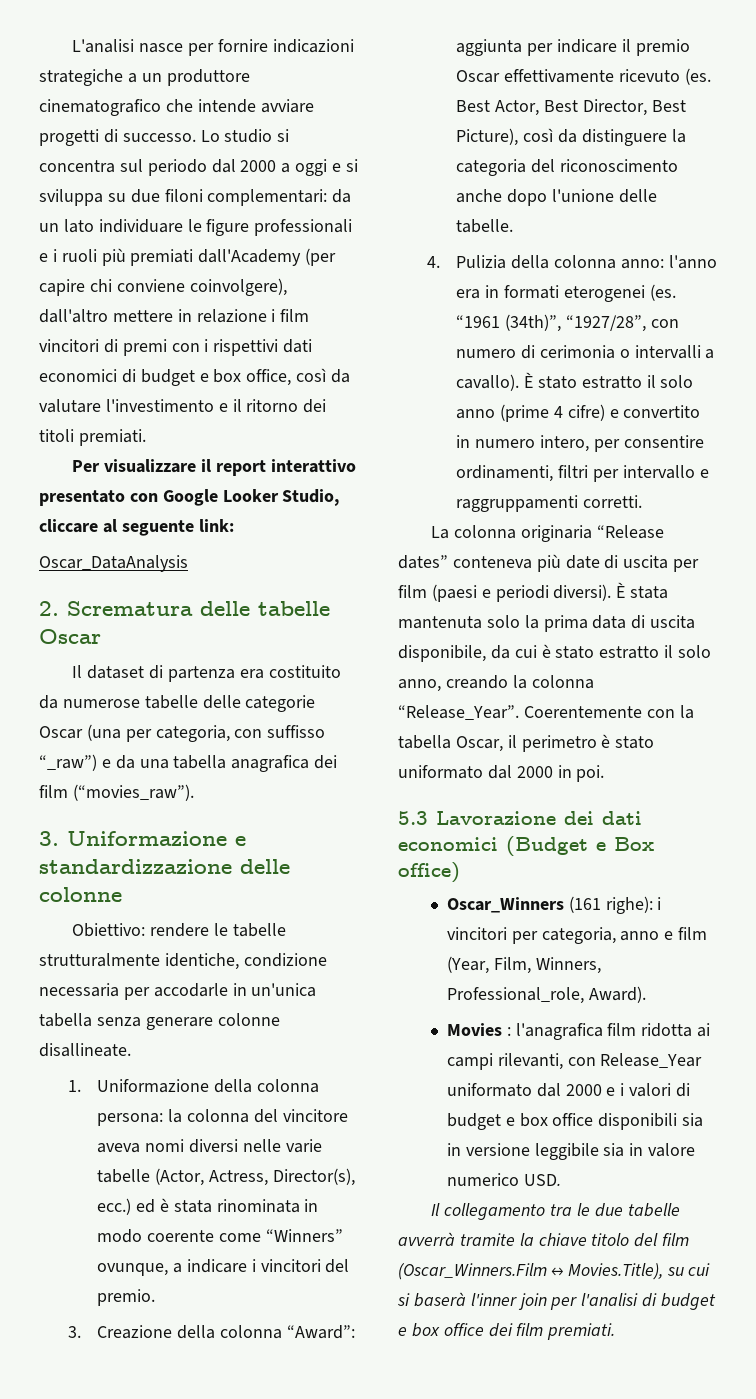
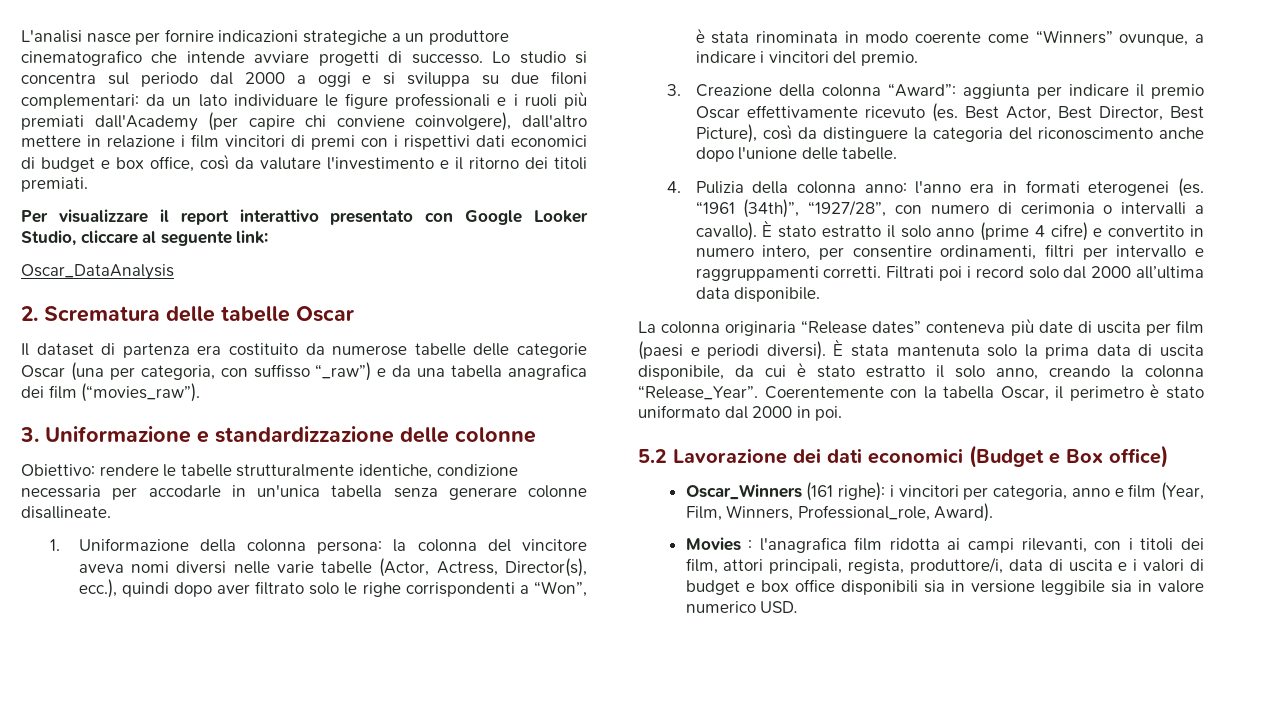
- 1. Uniformazione della colonna persona: la colonna del vincitore aveva nomi diversi nelle varie tabelle (Actor, Actress, Director(s), ecc.) ed è stata rinominata in modo coerente come “Winners” ovunque, a indicare i vincitori del premio.
+ 1. Uniformazione della colonna persona: la colonna del vincitore aveva nomi diversi nelle varie tabelle (Actor, Actress, Director(s), ecc.), quindi dopo aver filtrato solo le righe corrispondenti a “Won”, è stata rinominata in modo coerente come “Winners” ovunque, a indicare i vincitori del premio.
+ Filtrati poi i record solo dal 2000 all’ultima data disponibile.
- 5.3 Lavorazione dei dati economici (Budget e Box office)
+ 5.2 Lavorazione dei dati economici (Budget e Box office)
- Movies : l'anagrafica film ridotta ai campi rilevanti, con Release_Year uniformato dal 2000 e i valori di budget e box office disponibili sia in versione leggibile sia in valore numerico USD.
+ Movies : l'anagrafica film ridotta ai campi rilevanti, con i titoli dei film, attori principali, regista, produttore/i, data di uscita e i valori di budget e box office disponibili sia in versione leggibile sia in valore numerico USD.
- Il collegamento tra le due tabelle avverrà tramite la chiave titolo del film (Oscar_Winners.Film ↔ Movies.Title), su cui si baserà l'inner join per l'analisi di budget e box office dei film premiati.

